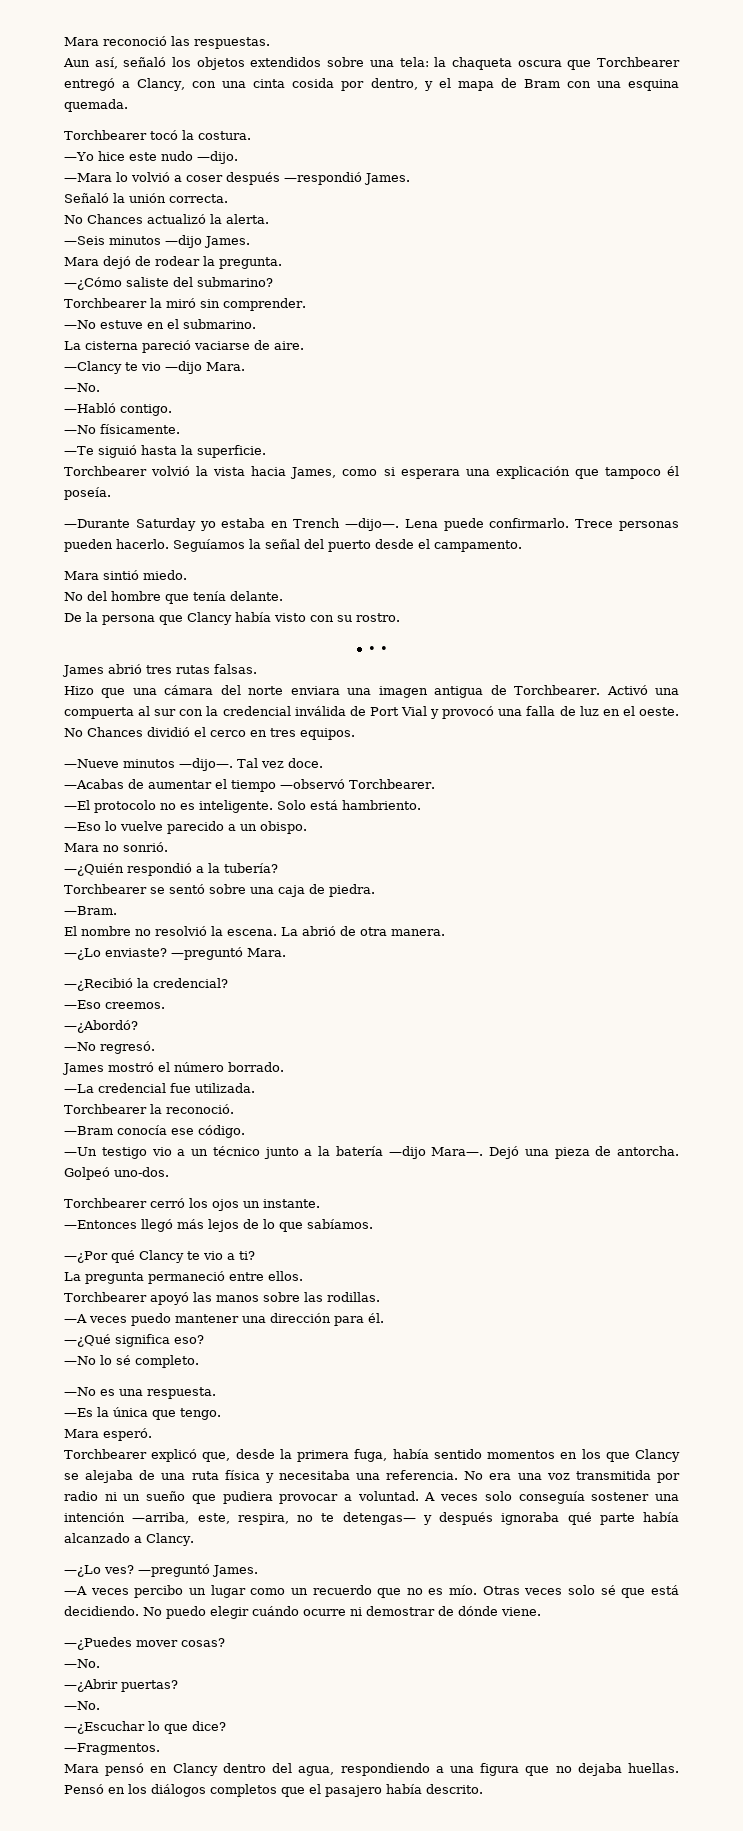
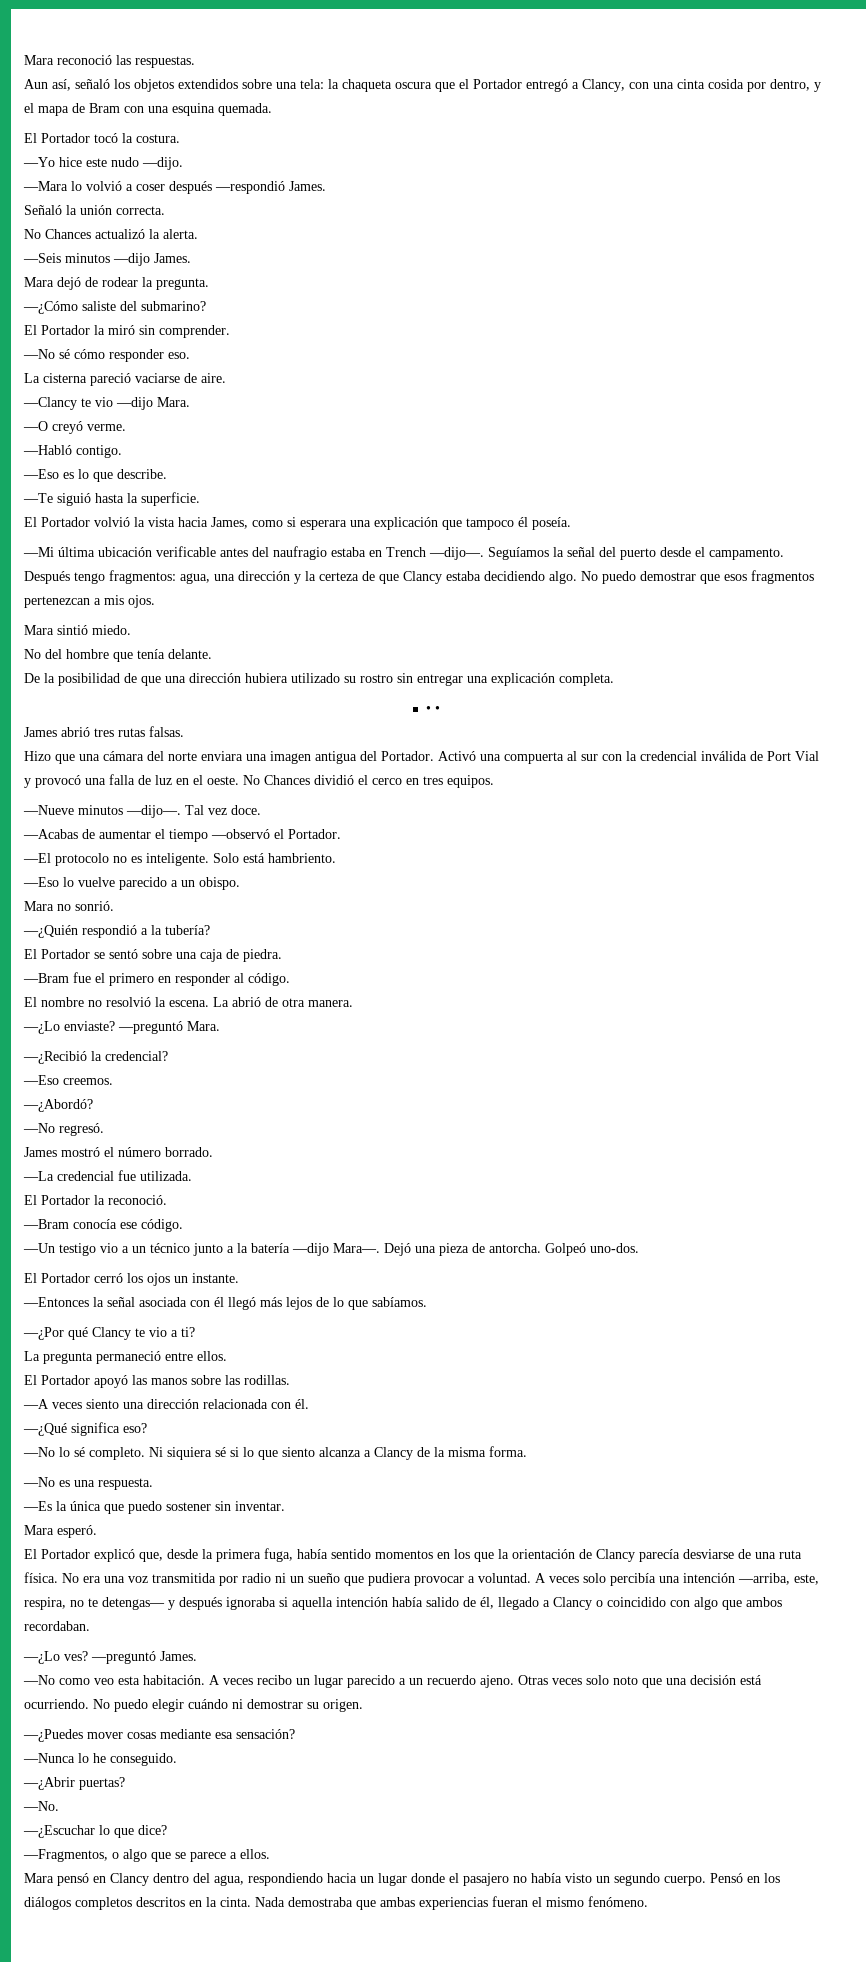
- Aun así, señaló los objetos extendidos sobre una tela: la chaqueta oscura que Torchbearer entregó a Clancy, con una cinta cosida por dentro, y el mapa de Bram con una esquina quemada.
+ Aun así, señaló los objetos extendidos sobre una tela: la chaqueta oscura que el Portador entregó a Clancy, con una cinta cosida por dentro, y el mapa de Bram con una esquina quemada.
- Torchbearer tocó la costura.
+ El Portador tocó la costura.
- Torchbearer la miró sin comprender.
+ El Portador la miró sin comprender.
- —No estuve en el submarino.
+ —No sé cómo responder eso.
  —Clancy te vio —dijo Mara.
- —No.
+ —O creyó verme.
- —No físicamente.
+ —Eso es lo que describe.
- Torchbearer volvió la vista hacia James, como si esperara una explicación que tampoco él poseía.
+ El Portador volvió la vista hacia James, como si esperara una explicación que tampoco él poseía.
- —Durante Saturday yo estaba en Trench —dijo—. Lena puede confirmarlo. Trece personas pueden hacerlo.
+ —Mi última ubicación verificable antes del naufragio estaba en Trench —dijo—.
+ Después tengo fragmentos: agua, una dirección y la certeza de que Clancy estaba decidiendo algo. No puedo demostrar que esos fragmentos pertenezcan a mis ojos.
- De la persona que Clancy había visto con su rostro.
+ De la posibilidad de que una dirección hubiera utilizado su rostro sin entregar una explicación completa.
- Hizo que una cámara del norte enviara una imagen antigua de Torchbearer.
+ Hizo que una cámara del norte enviara una imagen antigua del Portador.
- —Acabas de aumentar el tiempo —observó Torchbearer.
+ —Acabas de aumentar el tiempo —observó el Portador.
- Torchbearer se sentó sobre una caja de piedra.
+ El Portador se sentó sobre una caja de piedra.
- —Bram.
+ —Bram fue el primero en responder al código.
- Torchbearer la reconoció.
+ El Portador la reconoció.
- Torchbearer cerró los ojos un instante.
+ El Portador cerró los ojos un instante.
- —Entonces llegó más lejos de lo que sabíamos.
+ —Entonces la señal asociada con él llegó más lejos de lo que sabíamos.
- Torchbearer apoyó las manos sobre las rodillas.
+ El Portador apoyó las manos sobre las rodillas.
- —A veces puedo mantener una dirección para él.
+ —A veces siento una dirección relacionada con él.
+ Ni siquiera sé si lo que siento alcanza a Clancy de la misma forma.
- —Es la única que tengo.
+ —Es la única que puedo sostener sin inventar.
- Torchbearer explicó que, desde la primera fuga, había sentido momentos en los que Clancy se alejaba de una ruta física y necesitaba una referencia.
+ El Portador explicó que, desde la primera fuga, había sentido momentos en los que la orientación de Clancy parecía desviarse de una ruta física.
- A veces solo conseguía sostener una intención —arriba, este, respira, no te detengas— y después ignoraba qué parte había alcanzado a Clancy.
+ A veces solo percibía una intención —arriba, este, respira, no te detengas— y después ignoraba si aquella intención había salido de él, llegado a Clancy o coincidido con algo que ambos recordaban.
  —¿Lo ves? —preguntó James.
- —A veces percibo un lugar como un recuerdo que no es mío. Otras veces solo sé que está decidiendo.
+ —No como veo esta habitación. A veces recibo un lugar parecido a un recuerdo ajeno. Otras veces solo noto que una decisión está ocurriendo.
- No puedo elegir cuándo ocurre ni demostrar de dónde viene.
+ No puedo elegir cuándo ni demostrar su origen.
- —¿Puedes mover cosas?
- —No.
+ —¿Puedes mover cosas mediante esa sensación?
+ —Nunca lo he conseguido.
- —Fragmentos.
+ —Fragmentos, o algo que se parece a ellos.
- Mara pensó en Clancy dentro del agua, respondiendo a una figura que no dejaba huellas.
+ Mara pensó en Clancy dentro del agua, respondiendo hacia un lugar donde el pasajero no había visto un segundo cuerpo.
- Pensó en los diálogos completos que el pasajero había descrito.
+ Pensó en los diálogos completos descritos en la cinta. Nada demostraba que ambas experiencias fueran el mismo fenómeno.

